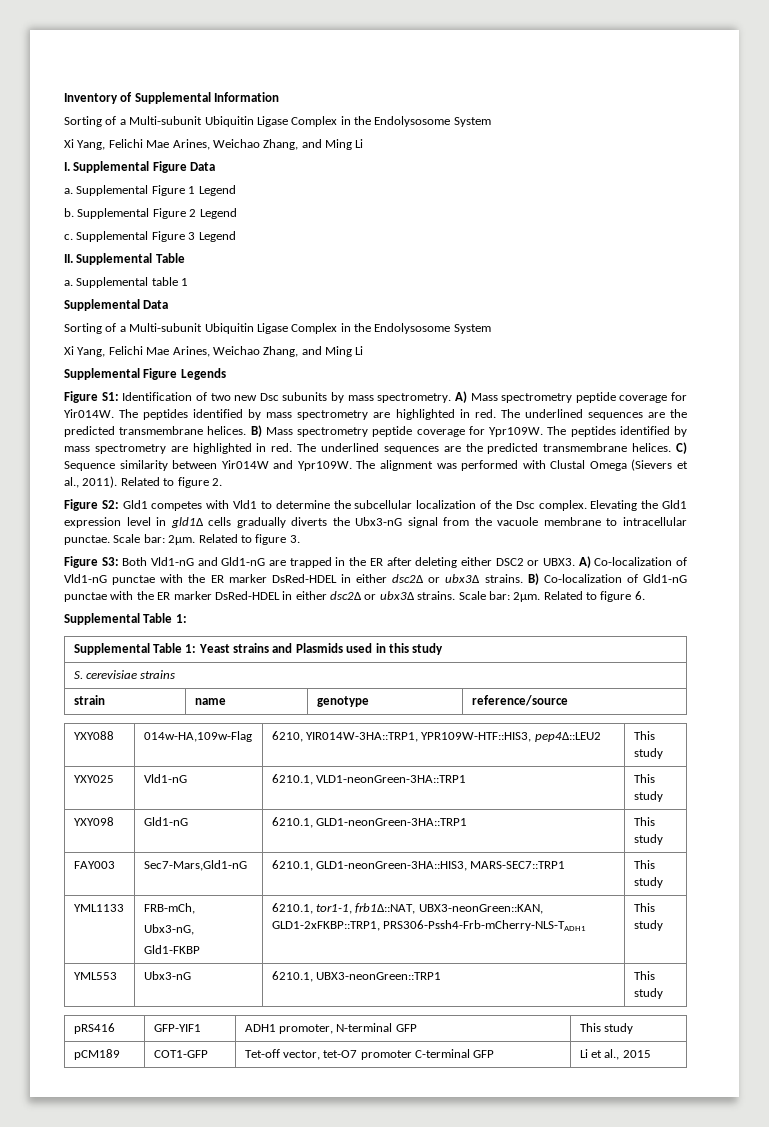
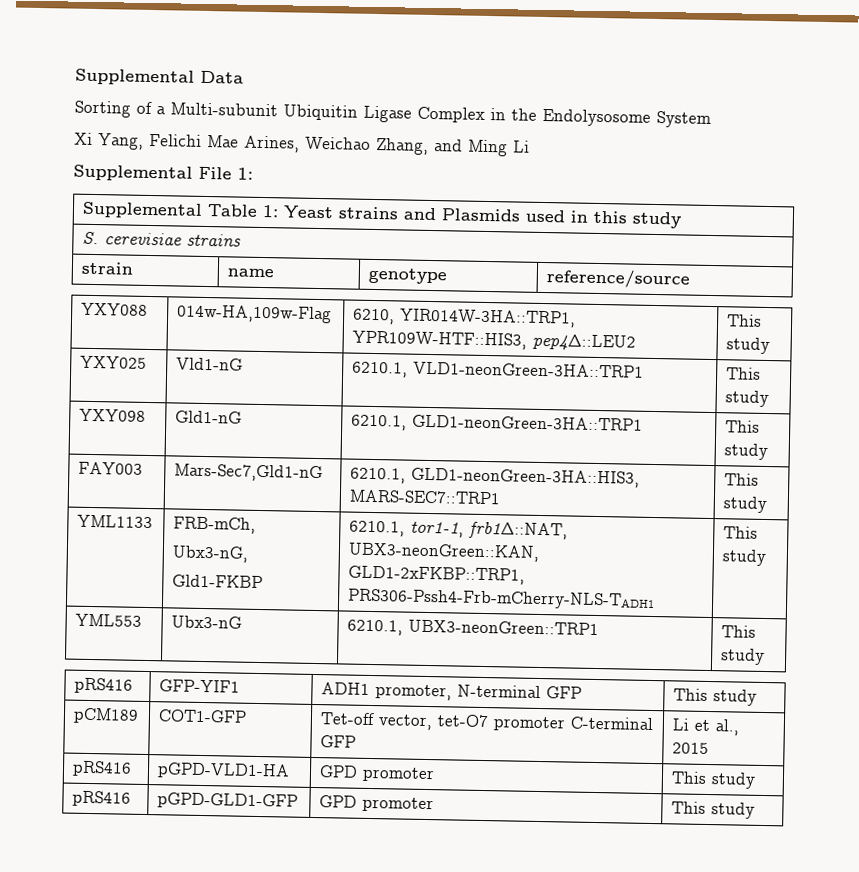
- Inventory of Supplemental Information
- Sorting of a Multi-subunit Ubiquitin Ligase Complex in the Endolysosome System
- Xi Yang, Felichi Mae Arines, Weichao Zhang, and Ming Li
- I. Supplemental Figure Data
- a. Supplemental Figure 1 Legend
- b. Supplemental Figure 2 Legend
- c. Supplemental Figure 3 Legend
- II. Supplemental Table
- a. Supplemental table 1
- Supplemental Figure Legends
- Figure S1: Identification of two new Dsc subunits by mass spectrometry. A) Mass spectrometry peptide coverage for Yir014W. The peptides identified by mass spectrometry are highlighted in red. The underlined sequences are the predicted transmembrane helices. B) Mass spectrometry peptide coverage for Ypr109W. The peptides identified by mass spectrometry are highlighted in red. The underlined sequences are the predicted transmembrane helices. C) Sequence similarity between Yir014W and Ypr109W. The alignment was performed with Clustal Omega (Sievers et al., 2011). Related to figure 2.
- Figure S2: Gld1 competes with Vld1 to determine the subcellular localization of the Dsc complex. Elevating the Gld1 expression level in gld1∆ cells gradually diverts the Ubx3-nG signal from the vacuole membrane to intracellular punctae. Scale bar: 2µm. Related to figure 3.
- Figure S3: Both Vld1-nG and Gld1-nG are trapped in the ER after deleting either DSC2 or UBX3. A) Co-localization of Vld1-nG punctae with the ER marker DsRed-HDEL in either dsc2∆ or ubx3∆ strains. B) Co-localization of Gld1-nG punctae with the ER marker DsRed-HDEL in either dsc2∆ or ubx3∆ strains. Scale bar: 2µm. Related to figure 6.
- Supplemental Table 1:
+ Supplemental File 1:
- FAY003 | Sec7-Mars,Gld1-nG | 6210.1, GLD1-neonGreen-3HA::HIS3, MARS-SEC7::TRP1 | This study
+ FAY003 | Mars-Sec7,Gld1-nG | 6210.1, GLD1-neonGreen-3HA::HIS3, MARS-SEC7::TRP1 | This study
+ pRS416 | pGPD-VLD1-HA | GPD promoter | This study
+ pRS416 | pGPD-GLD1-GFP | GPD promoter | This study

